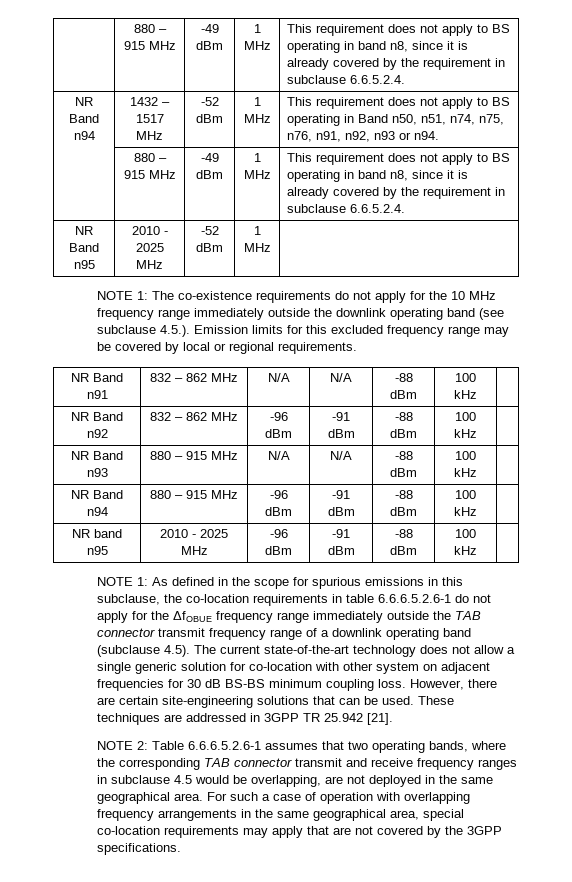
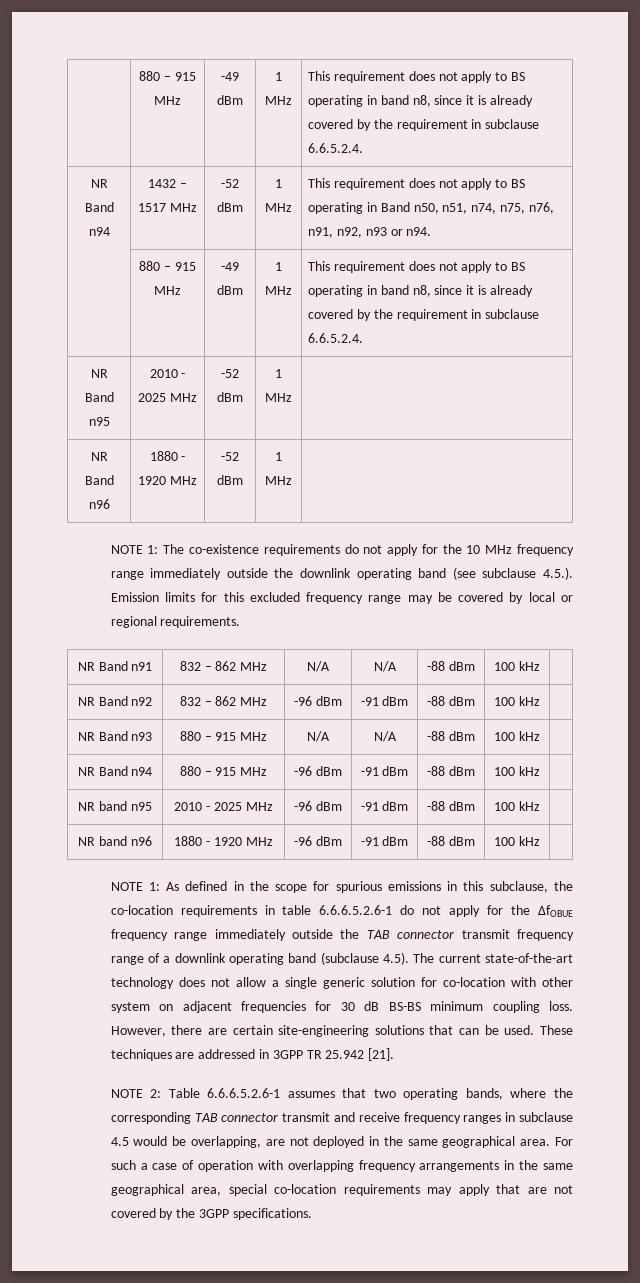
+ NR Band n96 | 1880 - 1920 MHz | -52 dBm | 1 MHz |
+ NR band n96 | 1880 - 1920 MHz | -96 dBm | -91 dBm | -88 dBm | 100 kHz |

